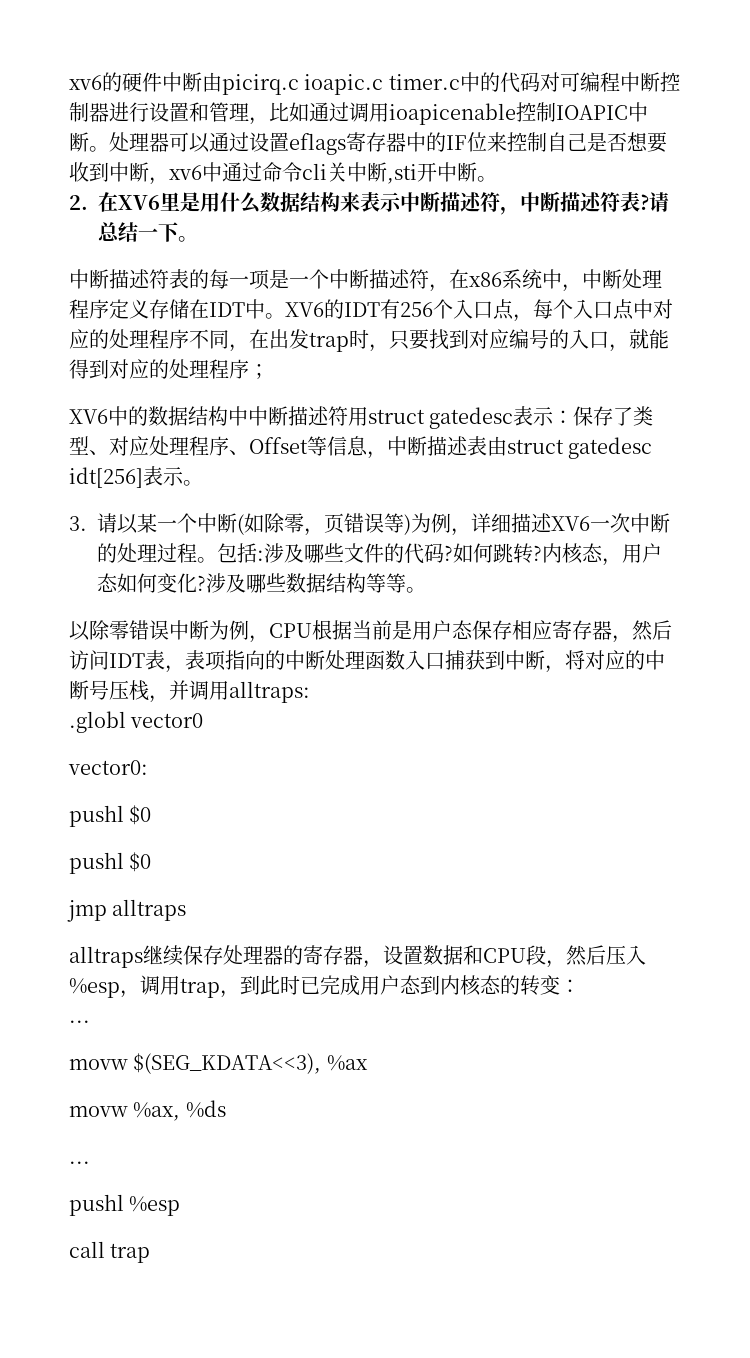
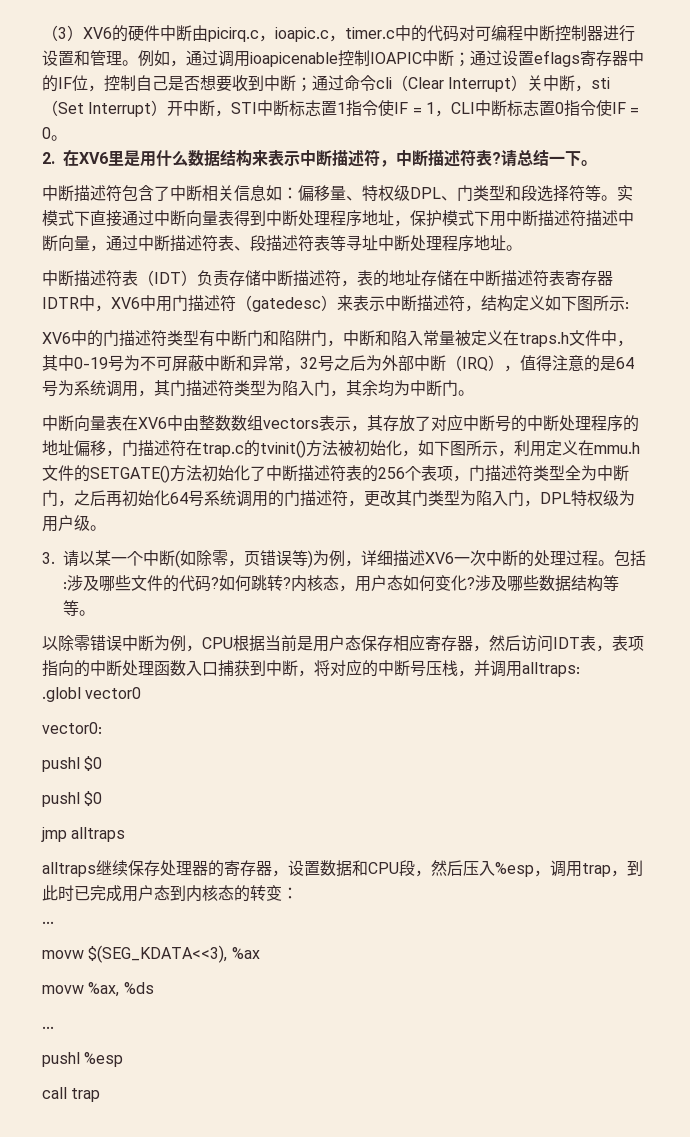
- xv6的硬件中断由picirq.c ioapic.c timer.c中的代码对可编程中断控制器进行设置和管理，比如通过调用ioapicenable控制IOAPIC中断。处理器可以通过设置eflags寄存器中的IF位来控制自己是否想要收到中断，xv6中通过命令cli关中断,sti开中断。
+ （3）XV6的硬件中断由picirq.c，ioapic.c，timer.c中的代码对可编程中断控制器进行设置和管理。例如，通过调用ioapicenable控制IOAPIC中断；通过设置eflags寄存器中的IF位，控制自己是否想要收到中断；通过命令cli（Clear Interrupt）关中断，sti（Set Interrupt）开中断，STI中断标志置1指令使IF = 1，CLI中断标志置0指令使IF = 0。
- 中断描述符表的每一项是一个中断描述符，在x86系统中，中断处理程序定义存储在IDT中。XV6的IDT有256个入口点，每个入口点中对应的处理程序不同，在出发trap时，只要找到对应编号的入口，就能得到对应的处理程序；
- XV6中的数据结构中中断描述符用struct gatedesc表示：保存了类型、对应处理程序、Offset等信息，中断描述表由struct gatedesc idt[256]表示。
+ 中断描述符包含了中断相关信息如：偏移量、特权级DPL、门类型和段选择符等。实模式下直接通过中断向量表得到中断处理程序地址，保护模式下用中断描述符描述中断向量，通过中断描述符表、段描述符表等寻址中断处理程序地址。
+ 中断描述符表（IDT）负责存储中断描述符，表的地址存储在中断描述符表寄存器IDTR中，XV6中用门描述符（gatedesc）来表示中断描述符，结构定义如下图所示:
+ XV6中的门描述符类型有中断门和陷阱门，中断和陷入常量被定义在traps.h文件中，其中0-19号为不可屏蔽中断和异常，32号之后为外部中断（IRQ），值得注意的是64号为系统调用，其门描述符类型为陷入门，其余均为中断门。
+ 中断向量表在XV6中由整数数组vectors表示，其存放了对应中断号的中断处理程序的地址偏移，门描述符在trap.c的tvinit()方法被初始化，如下图所示，利用定义在mmu.h文件的SETGATE()方法初始化了中断描述符表的256个表项，门描述符类型全为中断门，之后再初始化64号系统调用的门描述符，更改其门类型为陷入门，DPL特权级为用户级。

